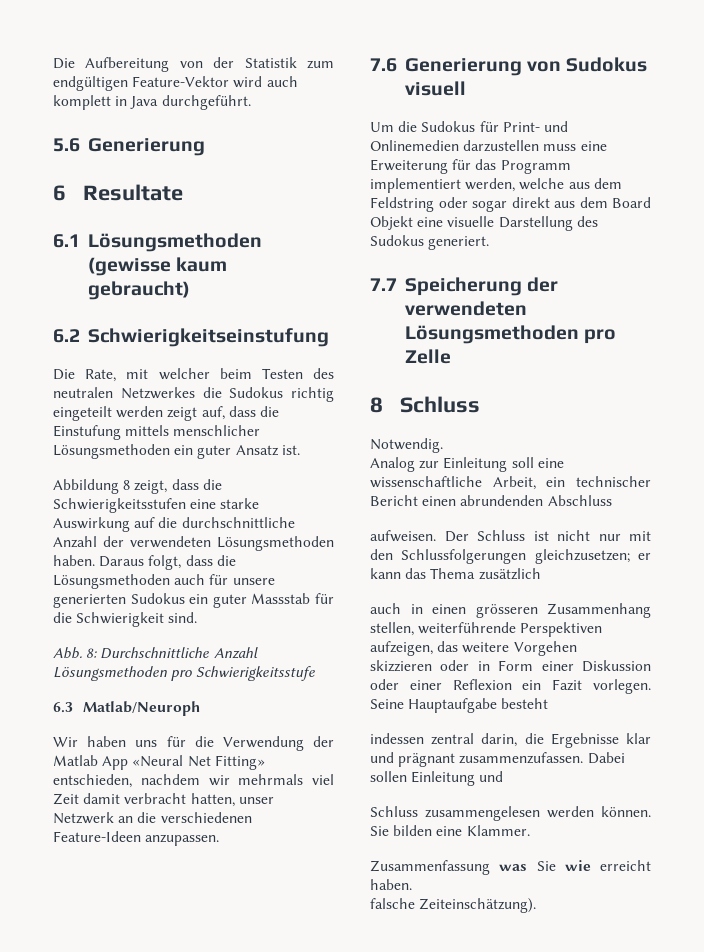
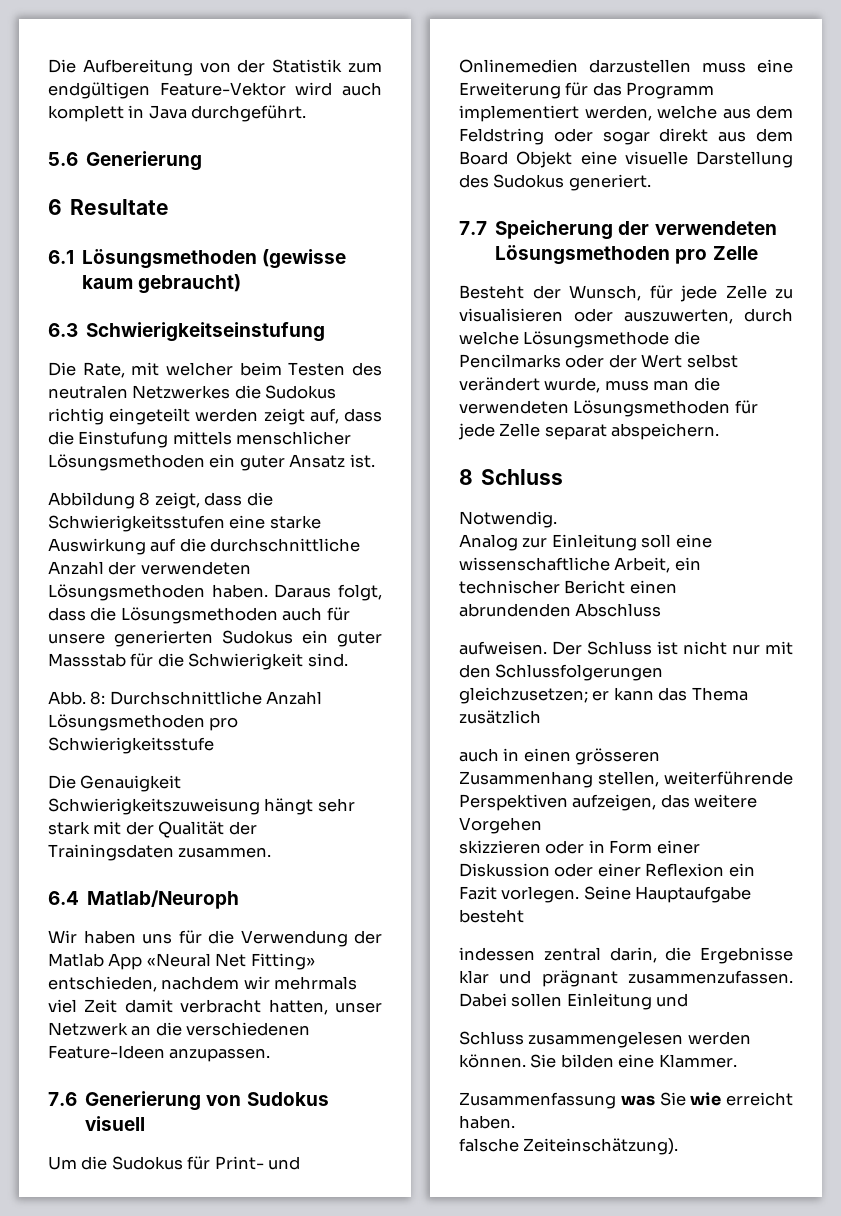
- 6.2 Schwierigkeitseinstufung
+ 6.3 Schwierigkeitseinstufung
- 6.3 Matlab/Neuroph
+ Die Genauigkeit Schwierigkeitszuweisung hängt sehr stark mit der Qualität der Trainingsdaten zusammen.
+ 6.4 Matlab/Neuroph
+ Besteht der Wunsch, für jede Zelle zu visualisieren oder auszuwerten, durch welche Lösungsmethode die Pencilmarks oder der Wert selbst verändert wurde, muss man die verwendeten Lösungsmethoden für jede Zelle separat abspeichern.

